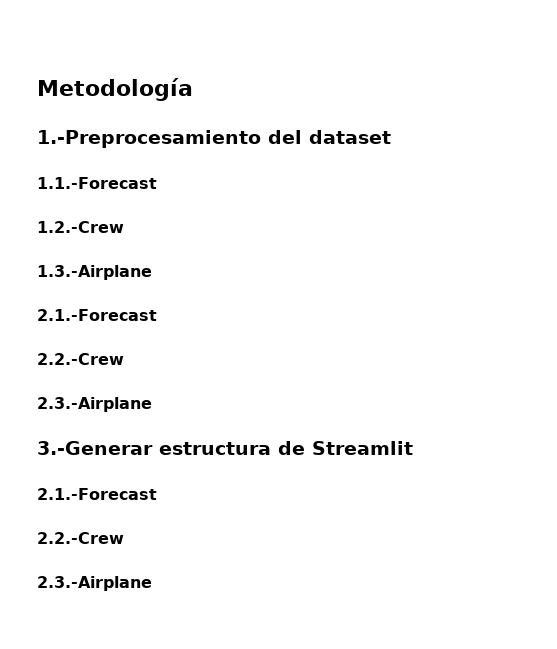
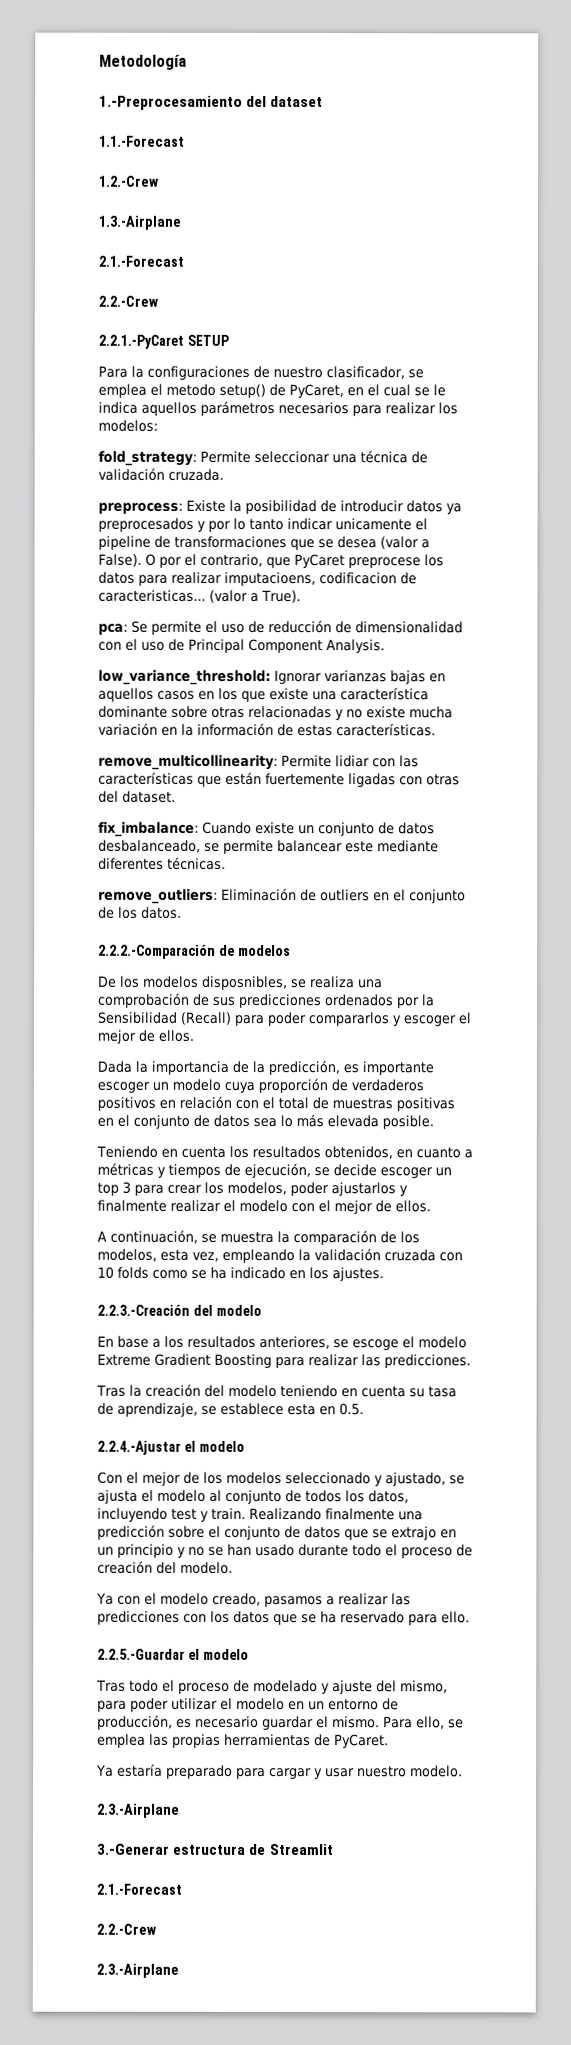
+ 2.2.1.-PyCaret SETUP
+ Para la configuraciones de nuestro clasificador, se emplea el metodo setup() de PyCaret, en el cual se le indica aquellos parámetros necesarios para realizar los modelos:
+ fold_strategy: Permite seleccionar una técnica de validación cruzada.
+ preprocess: Existe la posibilidad de introducir datos ya preprocesados y por lo tanto indicar unicamente el pipeline de transformaciones que se desea (valor a False). O por el contrario, que PyCaret preprocese los datos para realizar imputacioens, codificacion de caracteristicas... (valor a True).
+ pca: Se permite el uso de reducción de dimensionalidad con el uso de Principal Component Analysis.
+ low_variance_threshold: Ignorar varianzas bajas en aquellos casos en los que existe una característica dominante sobre otras relacionadas y no existe mucha variación en la información de estas características.
+ remove_multicollinearity: Permite lidiar con las características que están fuertemente ligadas con otras del dataset.
+ fix_imbalance: Cuando existe un conjunto de datos desbalanceado, se permite balancear este mediante diferentes técnicas.
+ remove_outliers: Eliminación de outliers en el conjunto de los datos.
+ 2.2.2.-Comparación de modelos
+ De los modelos disposnibles, se realiza una comprobación de sus predicciones ordenados por la Sensibilidad (Recall) para poder compararlos y escoger el mejor de ellos.
+ Dada la importancia de la predicción, es importante escoger un modelo cuya proporción de verdaderos positivos en relación con el total de muestras positivas en el conjunto de datos sea lo más elevada posible.
+ Teniendo en cuenta los resultados obtenidos, en cuanto a métricas y tiempos de ejecución, se decide escoger un top 3 para crear los modelos, poder ajustarlos y finalmente realizar el modelo con el mejor de ellos.
+ A continuación, se muestra la comparación de los modelos, esta vez, empleando la validación cruzada con 10 folds como se ha indicado en los ajustes.
+ 2.2.3.-Creación del modelo
+ En base a los resultados anteriores, se escoge el modelo Extreme Gradient Boosting para realizar las predicciones.
+ Tras la creación del modelo teniendo en cuenta su tasa de aprendizaje, se establece esta en 0.5.
+ 2.2.4.-Ajustar el modelo
+ Con el mejor de los modelos seleccionado y ajustado, se ajusta el modelo al conjunto de todos los datos, incluyendo test y train. Realizando finalmente una predicción sobre el conjunto de datos que se extrajo en un principio y no se han usado durante todo el proceso de creación del modelo.
+ Ya con el modelo creado, pasamos a realizar las predicciones con los datos que se ha reservado para ello.
+ 2.2.5.-Guardar el modelo
+ Tras todo el proceso de modelado y ajuste del mismo, para poder utilizar el modelo en un entorno de producción, es necesario guardar el mismo. Para ello, se emplea las propias herramientas de PyCaret.
+ Ya estaría preparado para cargar y usar nuestro modelo.

